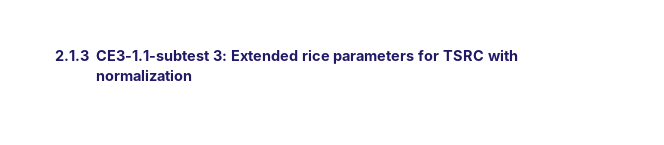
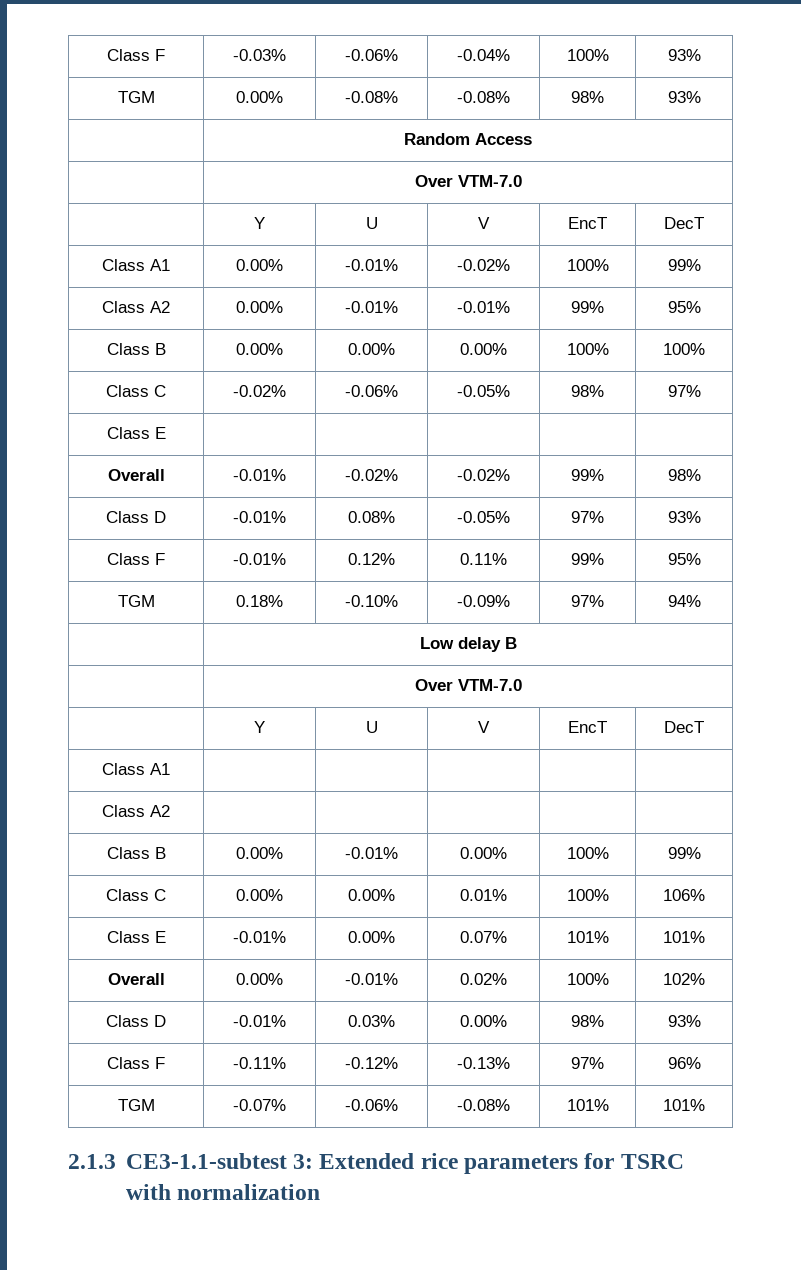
+ Class F | -0.03% | -0.06% | -0.04% | 100% | 93%
+ TGM | 0.00% | -0.08% | -0.08% | 98% | 93%
+ | Random Access
+ | Over VTM-7.0
+ | Y | U | V | EncT | DecT
+ Class A1 | 0.00% | -0.01% | -0.02% | 100% | 99%
+ Class A2 | 0.00% | -0.01% | -0.01% | 99% | 95%
+ Class B | 0.00% | 0.00% | 0.00% | 100% | 100%
+ Class C | -0.02% | -0.06% | -0.05% | 98% | 97%
+ Class E | | | | |
+ Overall | -0.01% | -0.02% | -0.02% | 99% | 98%
+ Class D | -0.01% | 0.08% | -0.05% | 97% | 93%
+ Class F | -0.01% | 0.12% | 0.11% | 99% | 95%
+ TGM | 0.18% | -0.10% | -0.09% | 97% | 94%
+ | Low delay B
+ | Over VTM-7.0
+ | Y | U | V | EncT | DecT
+ Class A1 | | | | |
+ Class A2 | | | | |
+ Class B | 0.00% | -0.01% | 0.00% | 100% | 99%
+ Class C | 0.00% | 0.00% | 0.01% | 100% | 106%
+ Class E | -0.01% | 0.00% | 0.07% | 101% | 101%
+ Overall | 0.00% | -0.01% | 0.02% | 100% | 102%
+ Class D | -0.01% | 0.03% | 0.00% | 98% | 93%
+ Class F | -0.11% | -0.12% | -0.13% | 97% | 96%
+ TGM | -0.07% | -0.06% | -0.08% | 101% | 101%

